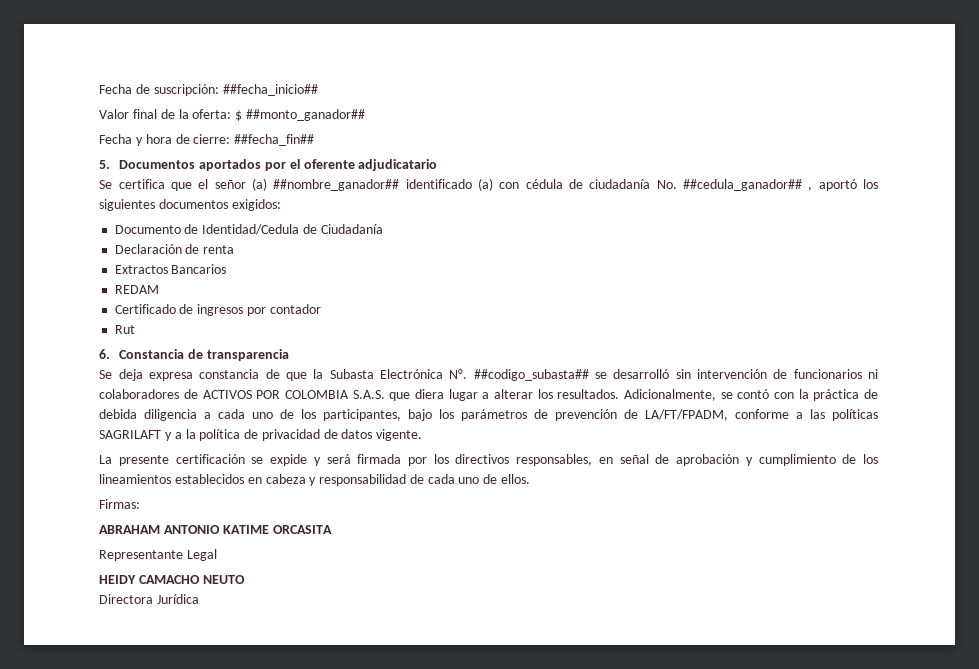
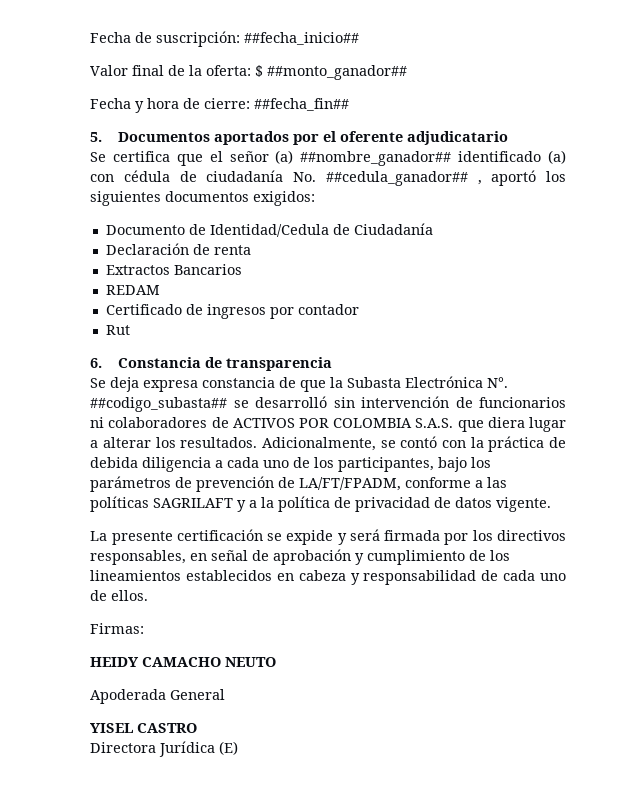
- ABRAHAM ANTONIO KATIME ORCASITA
- Representante Legal
+ Apoderada General
+ YISEL CASTRO
- Directora Jurídica
+ Directora Jurídica (E)

